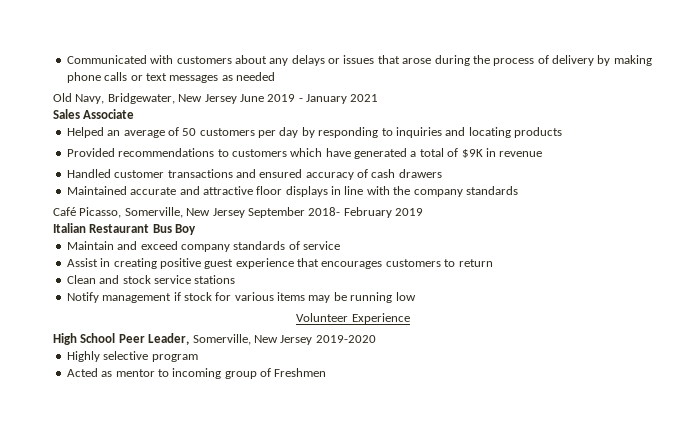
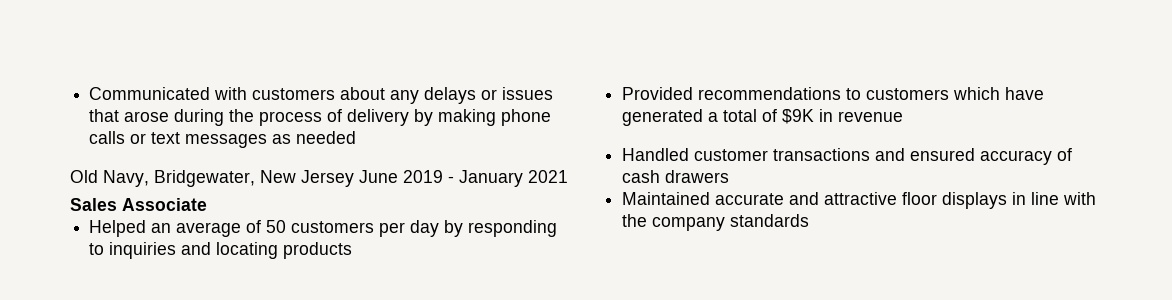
- Café Picasso, Somerville, New Jersey September 2018- February 2019
- Italian Restaurant Bus Boy
- Maintain and exceed company standards of service
- Assist in creating positive guest experience that encourages customers to return
- Clean and stock service stations
- Notify management if stock for various items may be running low
- Volunteer Experience
- High School Peer Leader, Somerville, New Jersey 2019-2020
- Highly selective program
- Acted as mentor to incoming group of Freshmen

